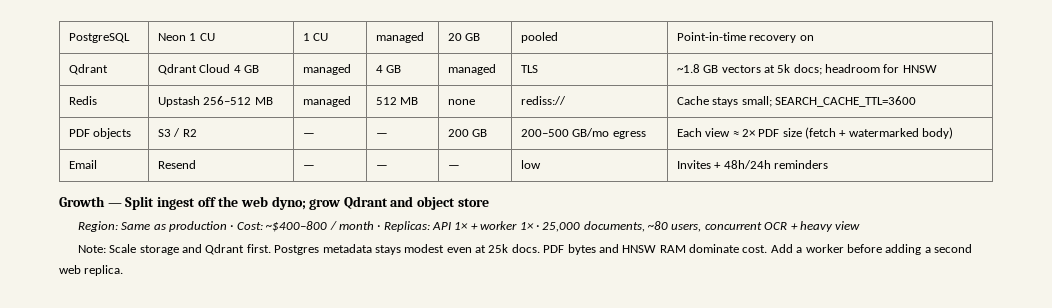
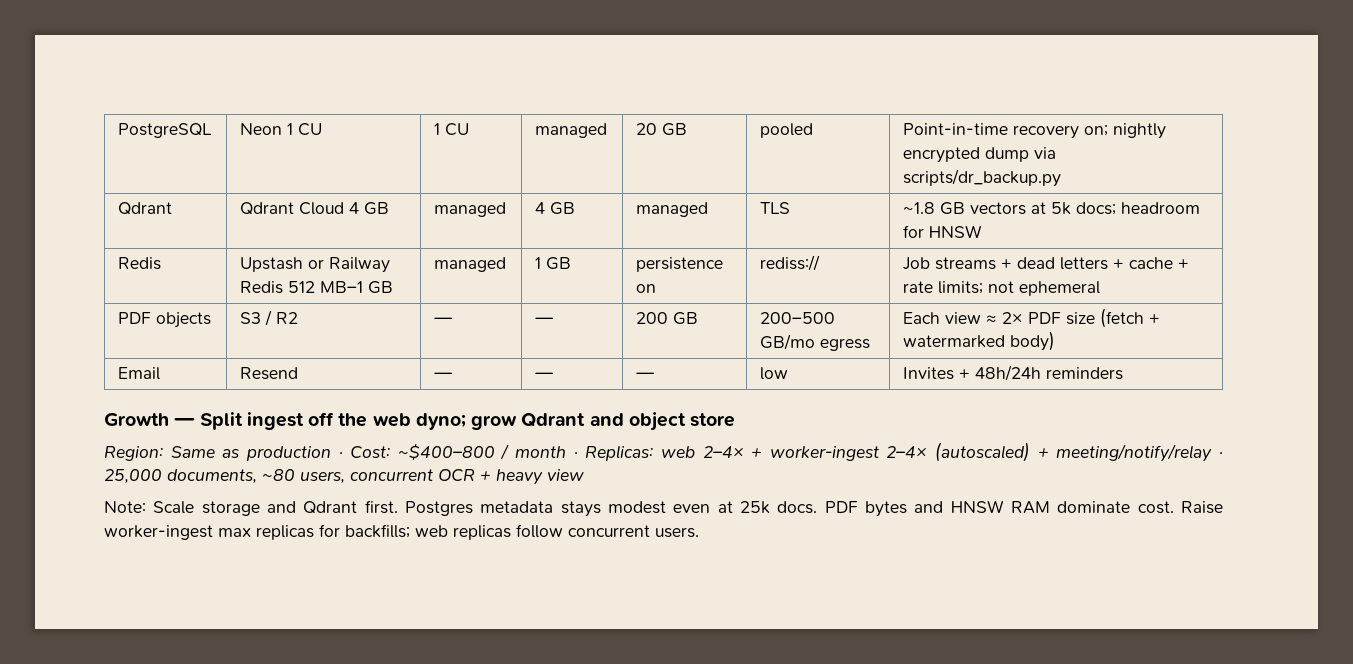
- PostgreSQL | Neon 1 CU | 1 CU | managed | 20 GB | pooled | Point-in-time recovery on
+ PostgreSQL | Neon 1 CU | 1 CU | managed | 20 GB | pooled | Point-in-time recovery on; nightly encrypted dump via scripts/dr_backup.py
- Redis | Upstash 256–512 MB | managed | 512 MB | none | rediss:// | Cache stays small; SEARCH_CACHE_TTL=3600
+ Redis | Upstash or Railway Redis 512 MB–1 GB | managed | 1 GB | persistence on | rediss:// | Job streams + dead letters + cache + rate limits; not ephemeral
- Region: Same as production · Cost: ~$400–800 / month · Replicas: API 1× + worker 1× · 25,000 documents, ~80 users, concurrent OCR + heavy view
+ Region: Same as production · Cost: ~$400–800 / month · Replicas: web 2–4× + worker-ingest 2–4× (autoscaled) + meeting/notify/relay · 25,000 documents, ~80 users, concurrent OCR + heavy view
- Add a worker before adding a second web replica.
+ Raise worker-ingest max replicas for backfills; web replicas follow concurrent users.

